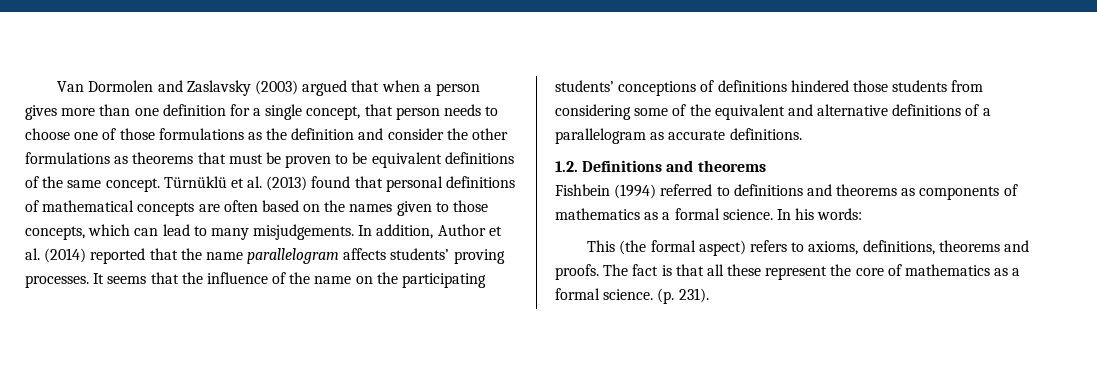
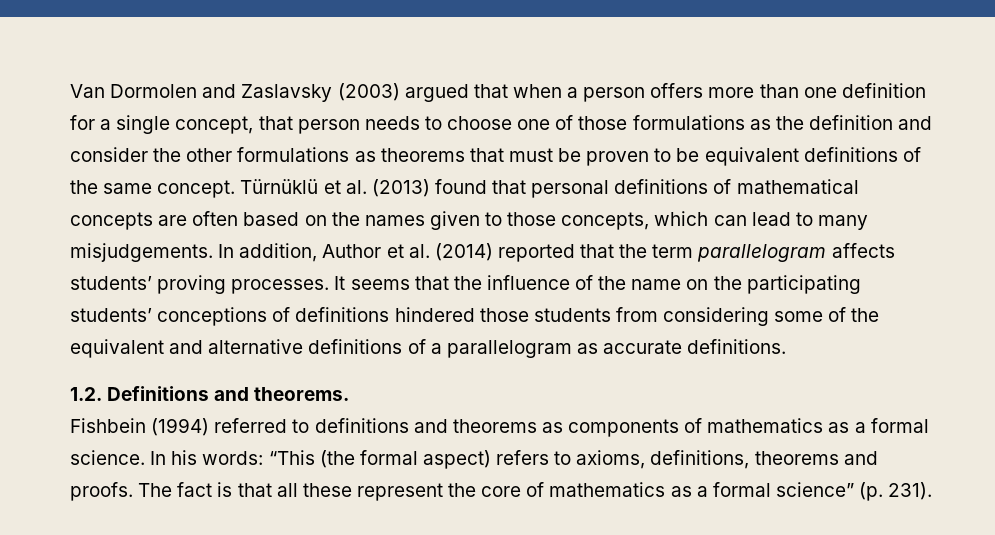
- Van Dormolen and Zaslavsky (2003) argued that when a person gives more than one definition for a single concept, that person needs to choose one of those formulations as the definition and consider the other formulations as theorems that must be proven to be equivalent definitions of the same concept.
+ Van Dormolen and Zaslavsky (2003) argued that when a person offers more than one definition for a single concept, that person needs to choose one of those formulations as the definition and consider the other formulations as theorems that must be proven to be equivalent definitions of the same concept.
- In addition, Author et al. (2014) reported that the name parallelogram affects students’ proving processes.
+ In addition, Author et al. (2014) reported that the term parallelogram affects students’ proving processes.
- 1.2. Definitions and theorems
+ 1.2. Definitions and theorems.
- In his words:
- This (the formal aspect) refers to axioms, definitions, theorems and proofs.
+ In his words: “This (the formal aspect) refers to axioms, definitions, theorems and proofs.
- The fact is that all these represent the core of mathematics as a formal science. (p. 231).
+ The fact is that all these represent the core of mathematics as a formal science” (p. 231).

